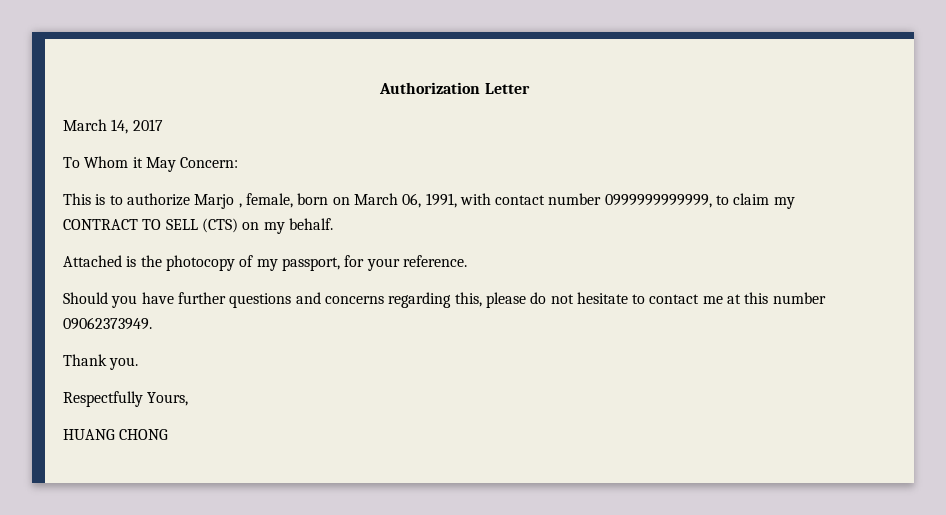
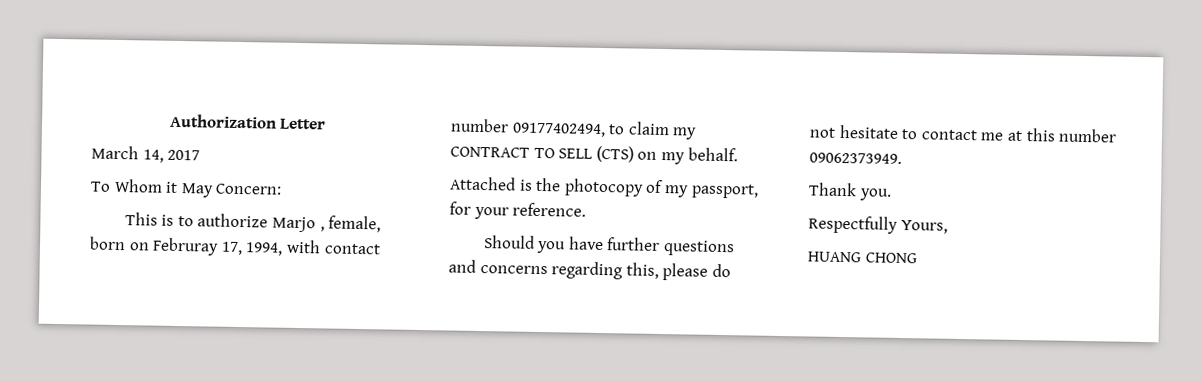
- This is to authorize Marjo , female, born on March 06, 1991, with contact number 0999999999999, to claim my CONTRACT TO SELL (CTS) on my behalf.
+ This is to authorize Marjo , female, born on Februray 17, 1994, with contact number 09177402494, to claim my CONTRACT TO SELL (CTS) on my behalf.

